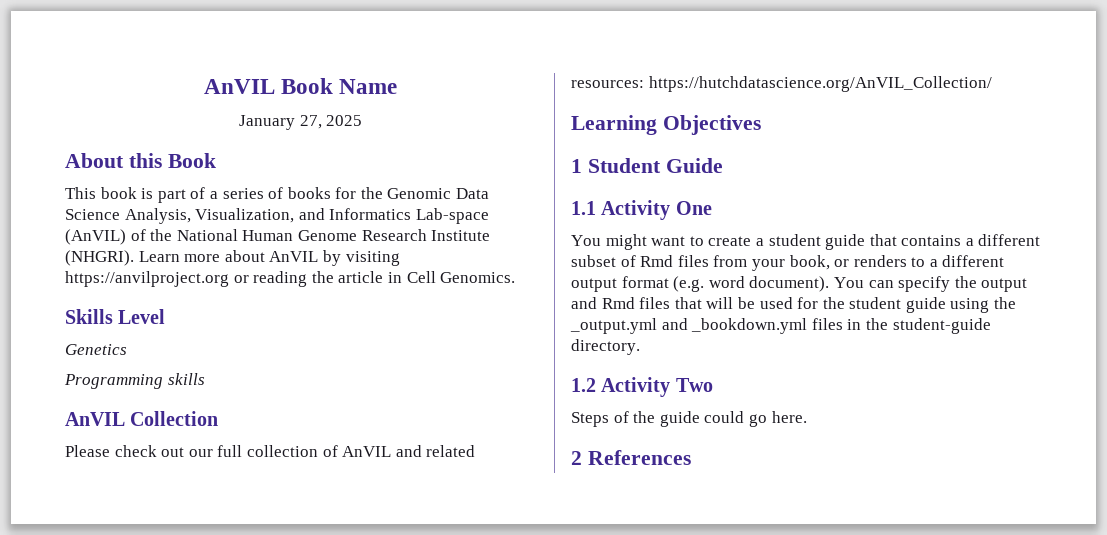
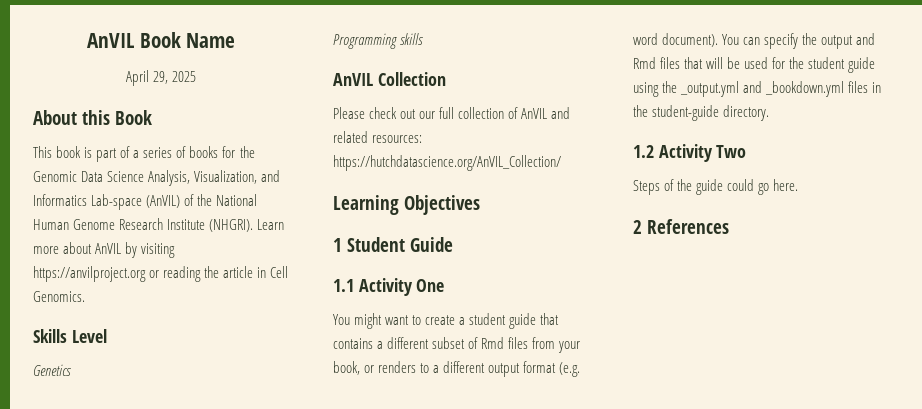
- January 27, 2025
+ April 29, 2025

